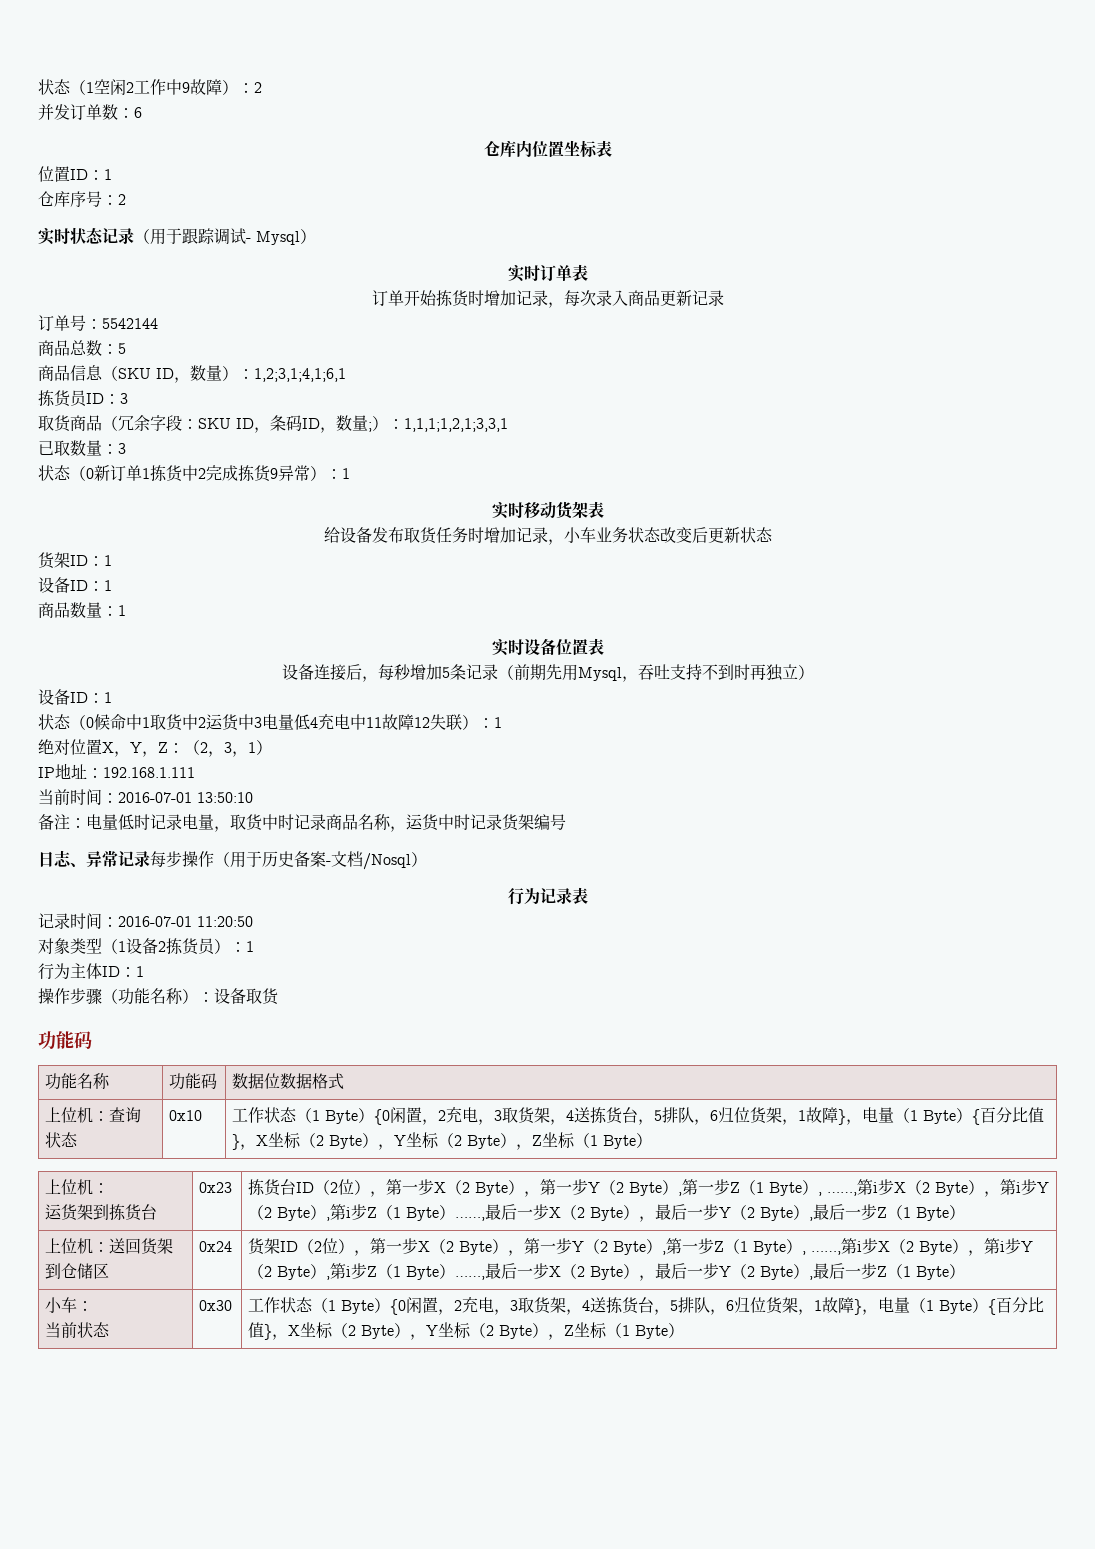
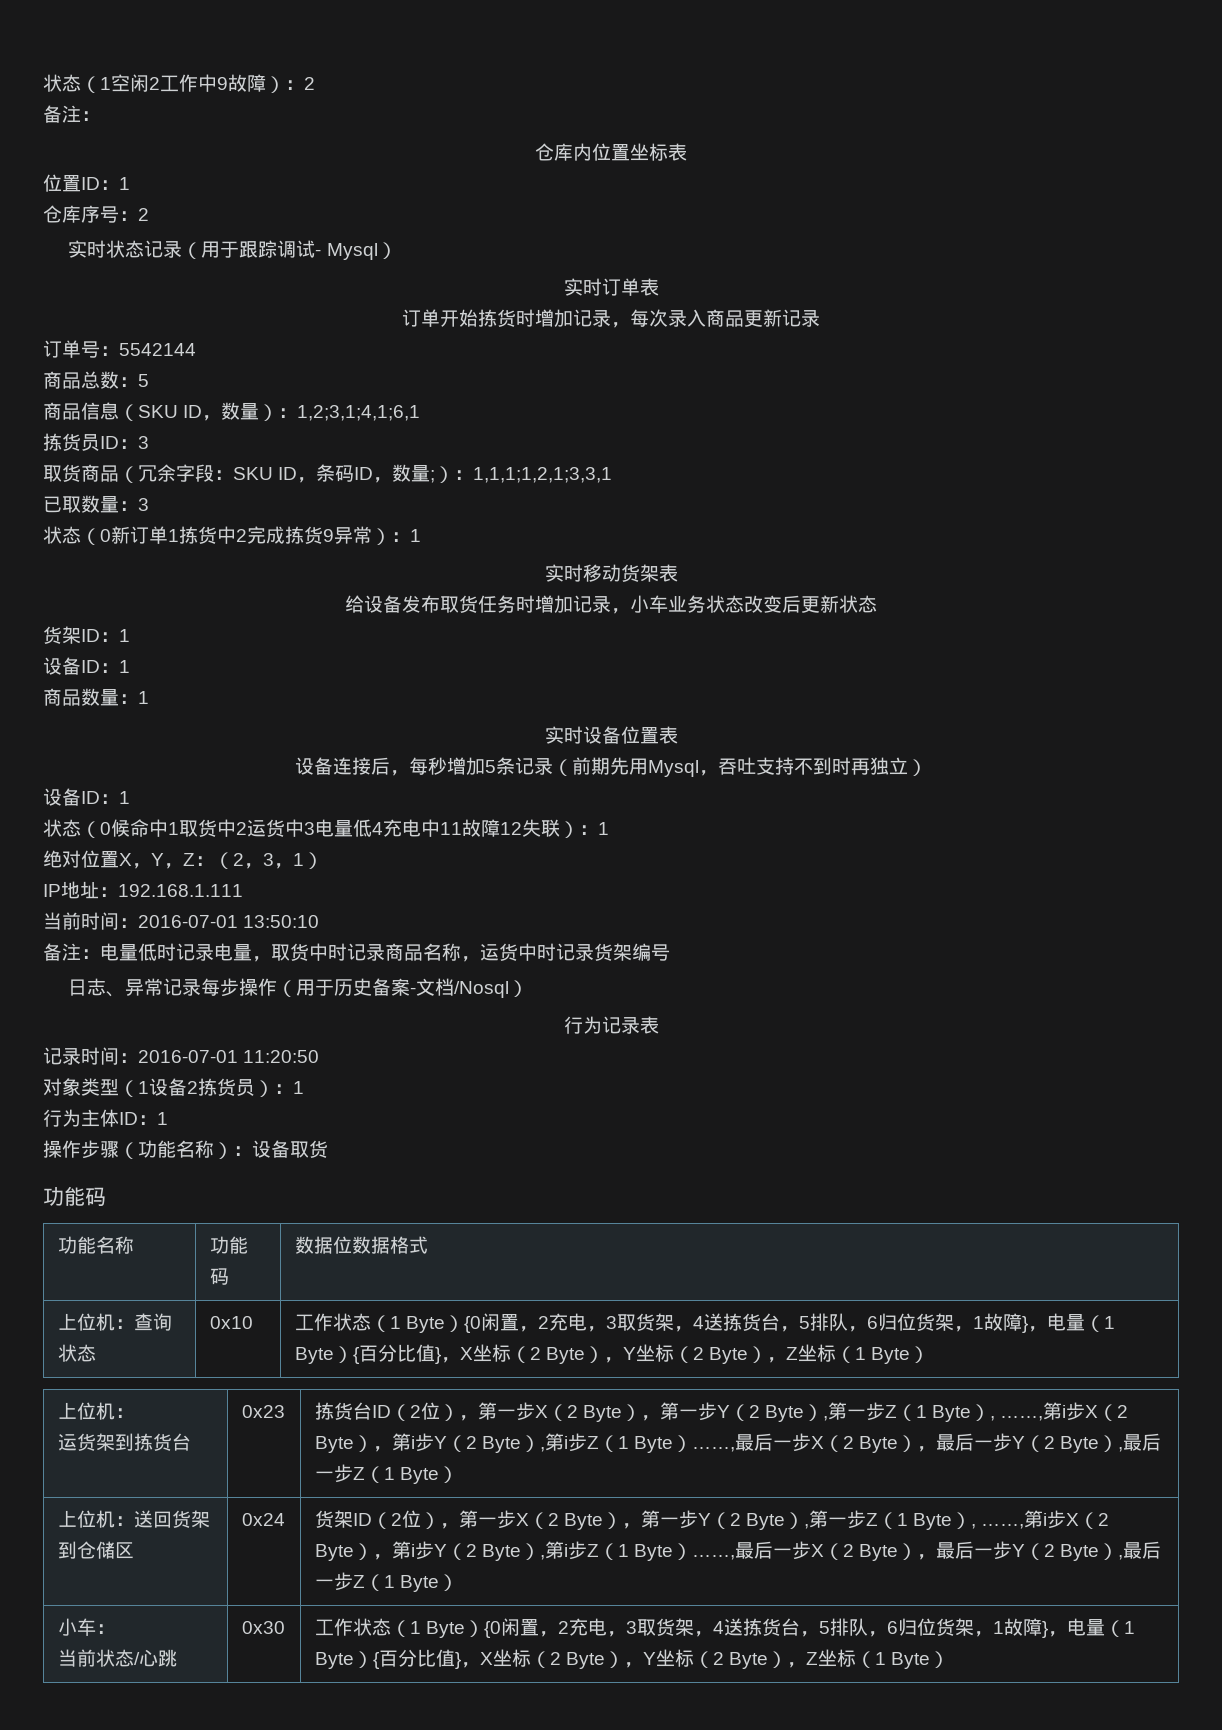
  状态（1空闲2工作中9故障）：2
- 并发订单数：6
+ 备注：
- 当前状态
+ 当前状态/心跳

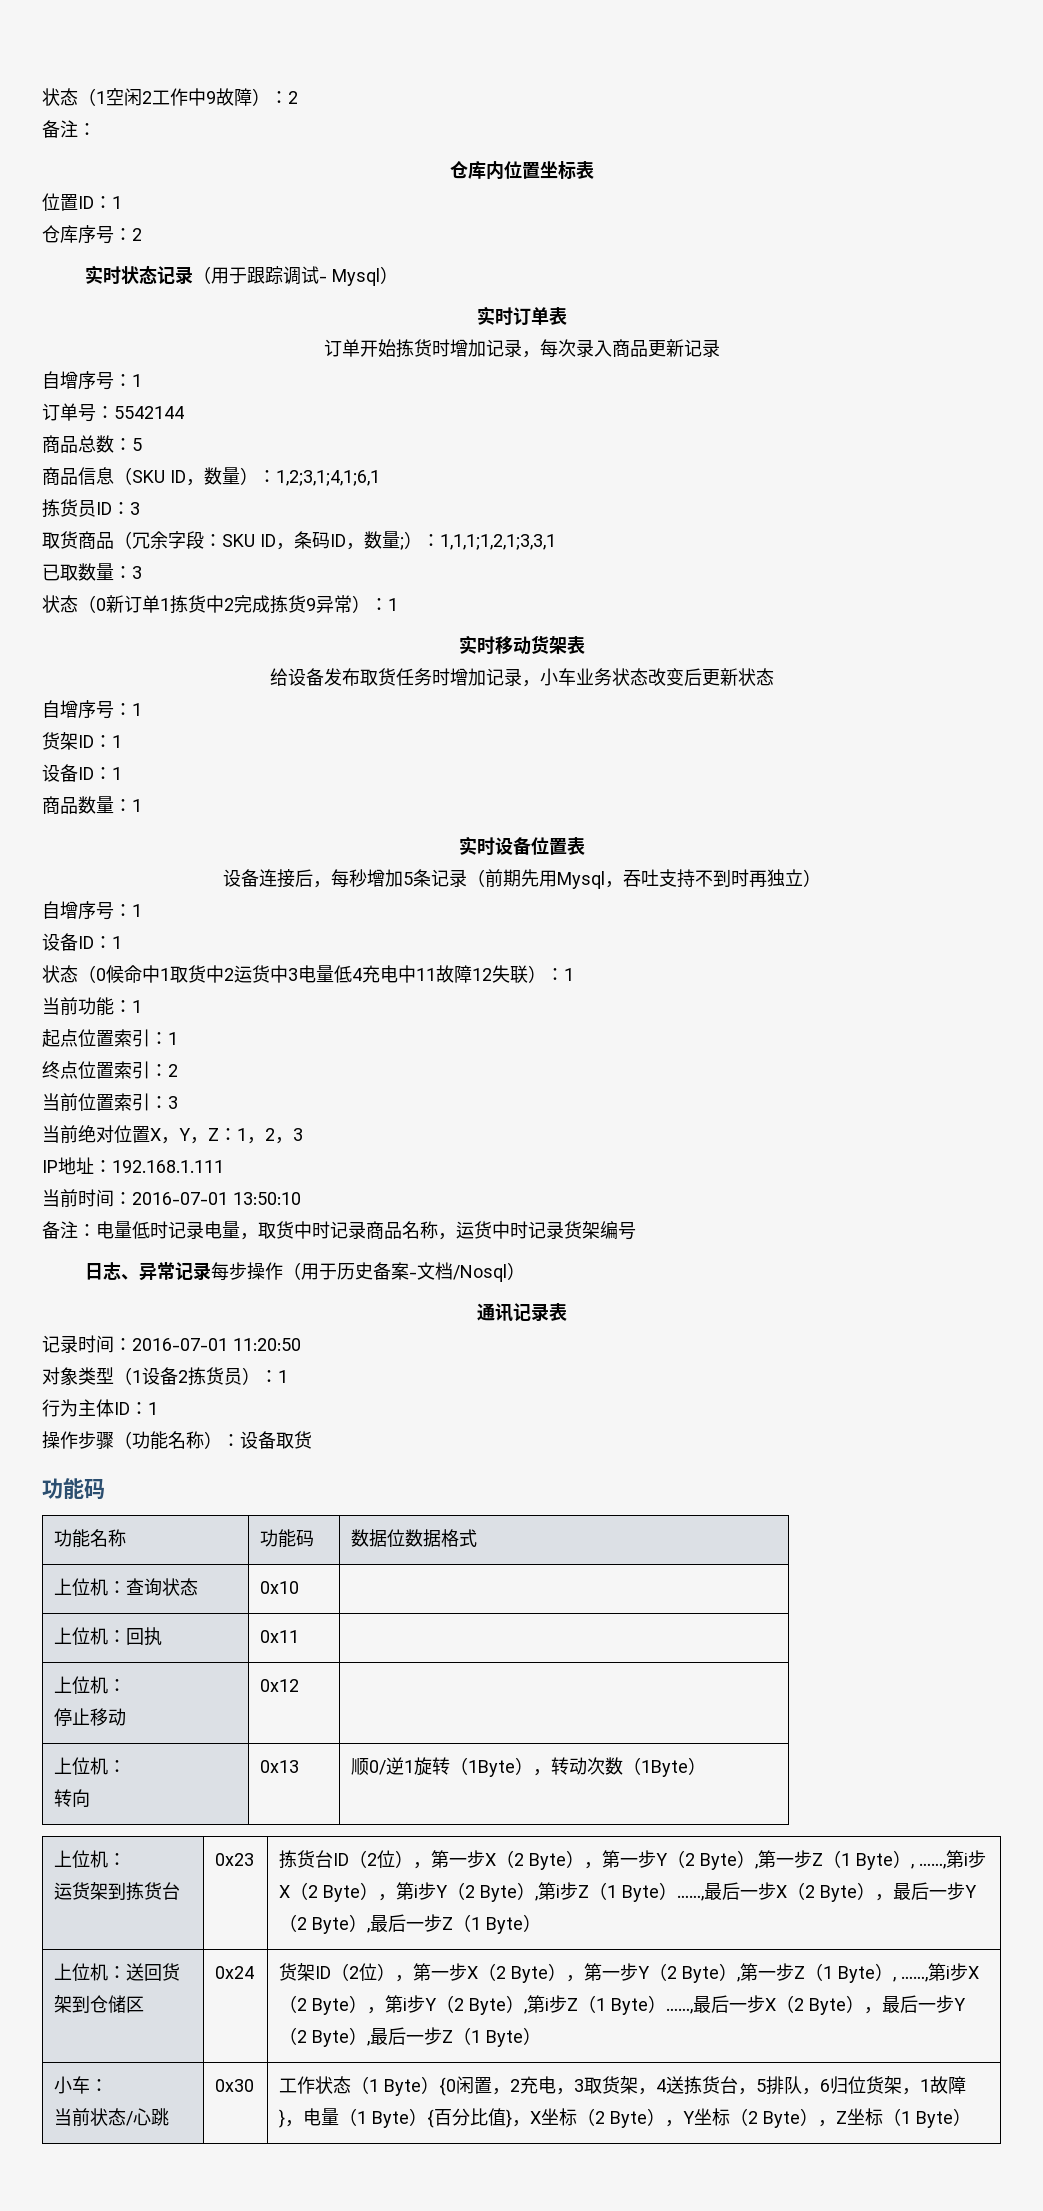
  订单开始拣货时增加记录，每次录入商品更新记录
+ 自增序号：1
  给设备发布取货任务时增加记录，小车业务状态改变后更新状态
+ 自增序号：1
  设备连接后，每秒增加5条记录（前期先用Mysql，吞吐支持不到时再独立）
+ 自增序号：1
- 绝对位置X，Y，Z：（2，3，1）
+ 当前功能：1
+ 起点位置索引：1
+ 终点位置索引：2
+ 当前位置索引：3
+ 当前绝对位置X，Y，Z：1，2，3
- 行为记录表
+ 通讯记录表
- 0x10 | 工作状态（1 Byte）{0闲置，2充电，3取货架，4送拣货台，5排队，6归位货架，1故障}，电量（1 Byte）{百分比值}，X坐标（2 Byte），Y坐标（2 Byte），Z坐标（1 Byte）
+ 0x10 |
+ 上位机：回执 | 0x11 |
+ 上位机：
+ 停止移动 | 0x12 |
+ 上位机：
+ 转向 | 0x13 | 顺0/逆1旋转（1Byte），转动次数（1Byte）

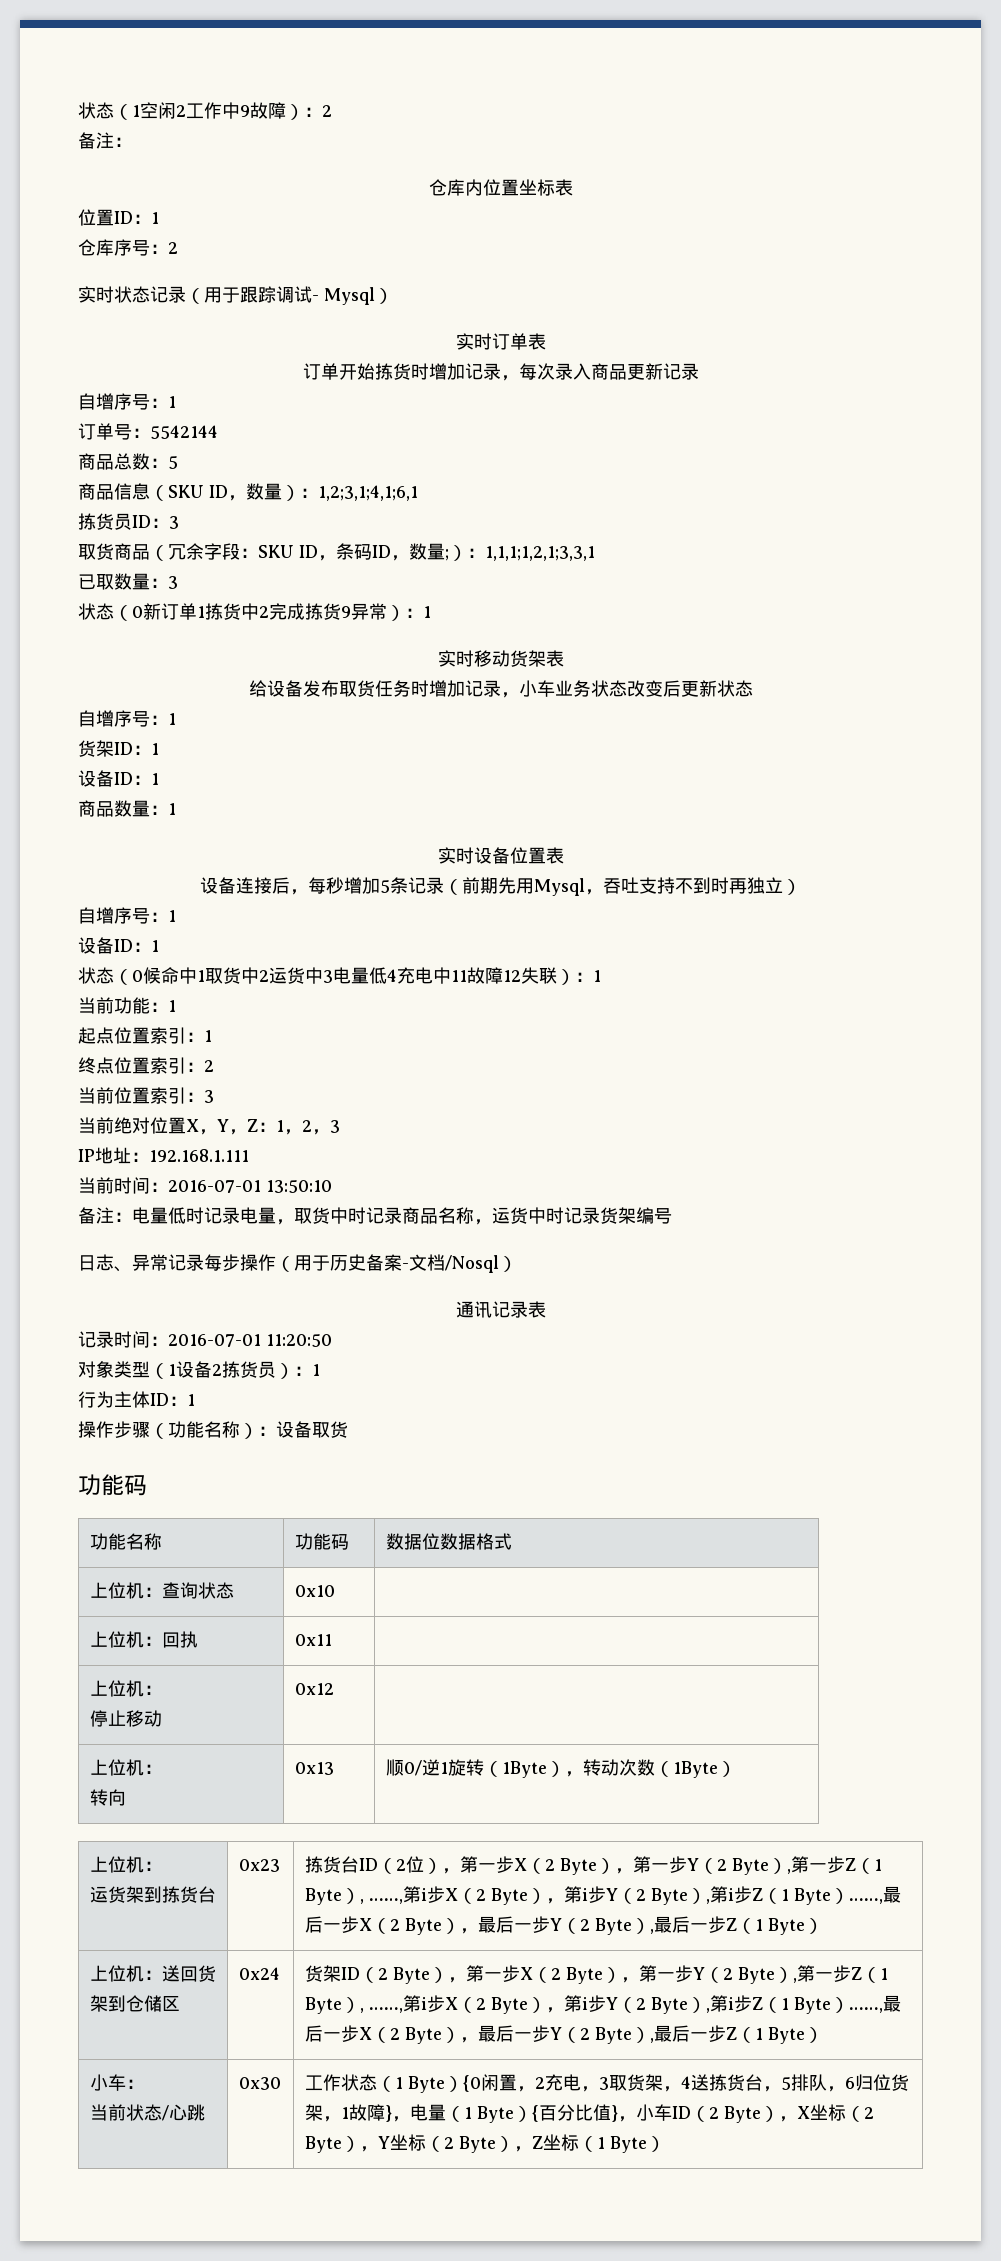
- 货架ID（2位），第一步X（2 Byte），第一步Y（2 Byte）,第一步Z（1 Byte）, ……,第i步X（2 Byte），第i步Y（2 Byte）,第i步Z（1 Byte）……,最后一步X（2 Byte），最后一步Y（2 Byte）,最后一步Z（1 Byte）
+ 货架ID（2 Byte），第一步X（2 Byte），第一步Y（2 Byte）,第一步Z（1 Byte）, ……,第i步X（2 Byte），第i步Y（2 Byte）,第i步Z（1 Byte）……,最后一步X（2 Byte），最后一步Y（2 Byte）,最后一步Z（1 Byte）
- 工作状态（1 Byte）{0闲置，2充电，3取货架，4送拣货台，5排队，6归位货架，1故障}，电量（1 Byte）{百分比值}，X坐标（2 Byte），Y坐标（2 Byte），Z坐标（1 Byte）
+ 工作状态（1 Byte）{0闲置，2充电，3取货架，4送拣货台，5排队，6归位货架，1故障}，电量（1 Byte）{百分比值}，小车ID（2 Byte），X坐标（2 Byte），Y坐标（2 Byte），Z坐标（1 Byte）

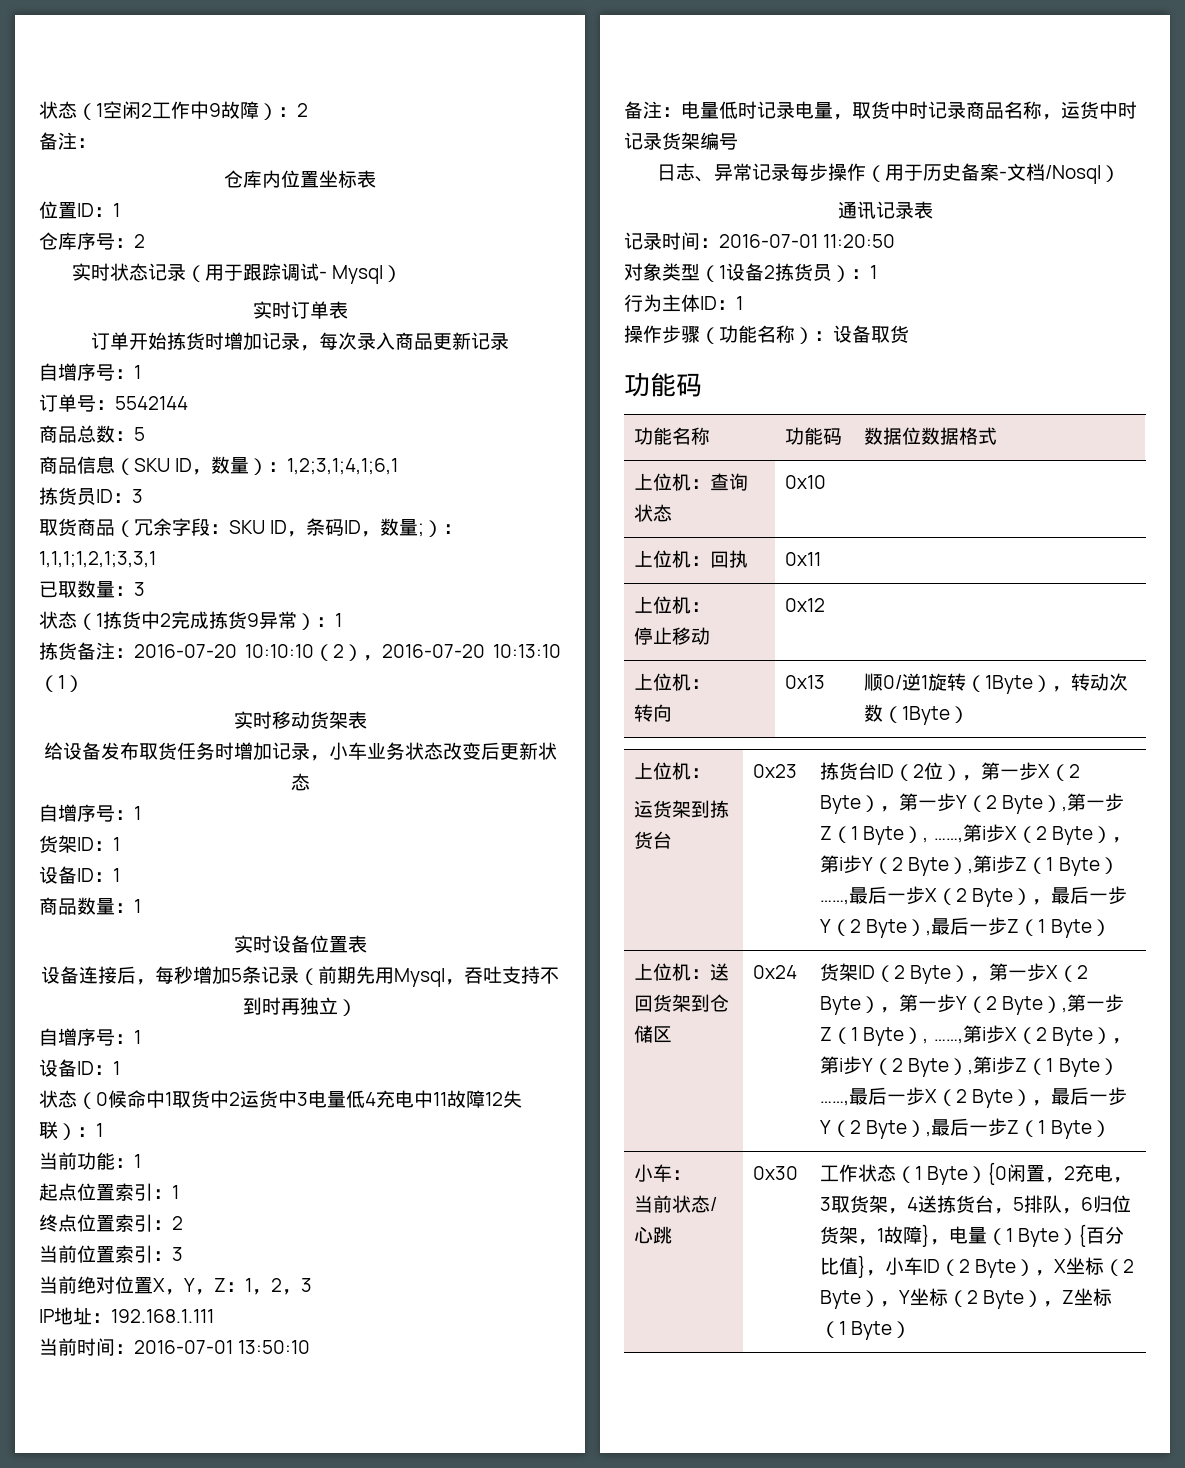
- 状态（0新订单1拣货中2完成拣货9异常）：1
+ 状态（1拣货中2完成拣货9异常）：1
+ 拣货备注：2016-07-20 10:10:10（2），2016-07-20 10:13:10（1）

